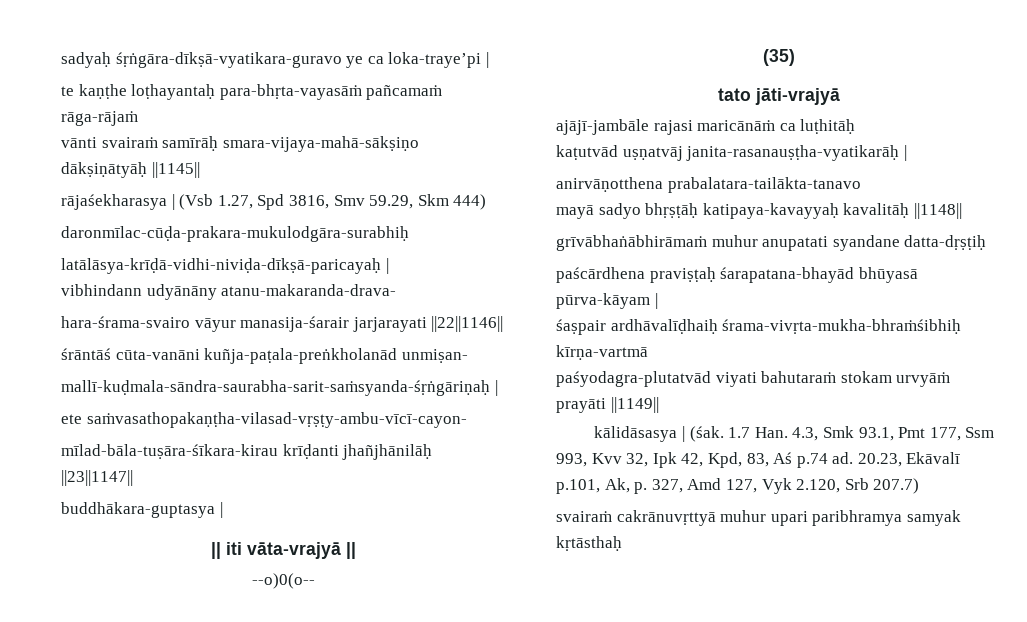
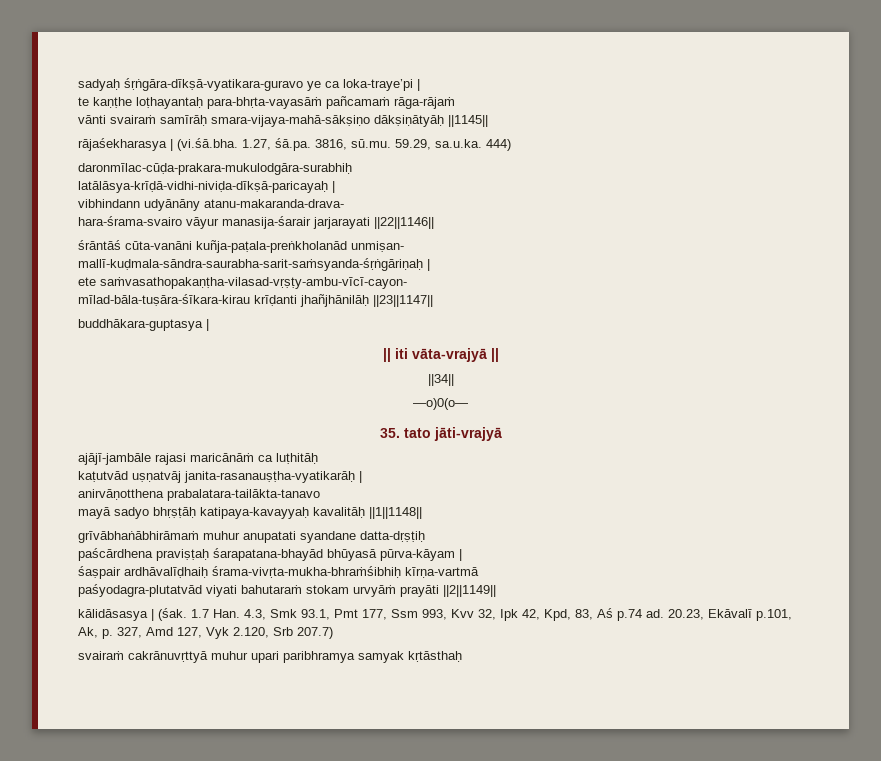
- rājaśekharasya | (Vsb 1.27, Spd 3816, Smv 59.29, Skm 444)
+ rājaśekharasya | (vi.śā.bha. 1.27, śā.pa. 3816, sū.mu. 59.29, sa.u.ka. 444)
- --o)0(o--
- (35)
- tato jāti-vrajyā
+ ||34||
+ —o)0(o—
+ 35. tato jāti-vrajyā
- mayā sadyo bhṛṣṭāḥ katipaya-kavayyaḥ kavalitāḥ ||1148||
+ mayā sadyo bhṛṣṭāḥ katipaya-kavayyaḥ kavalitāḥ ||1||1148||
- paśyodagra-plutatvād viyati bahutaraṁ stokam urvyāṁ prayāti ||1149||
+ paśyodagra-plutatvād viyati bahutaraṁ stokam urvyāṁ prayāti ||2||1149||

